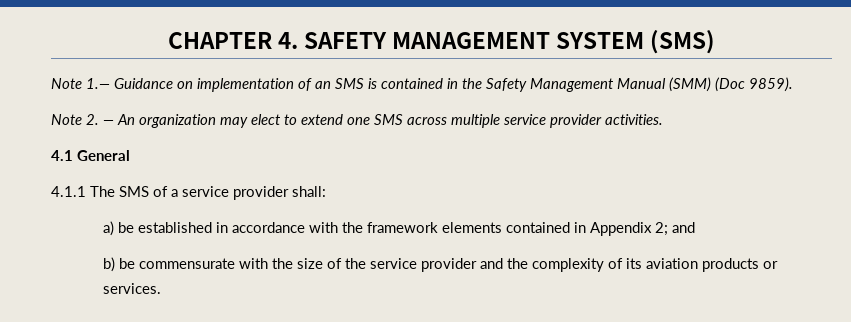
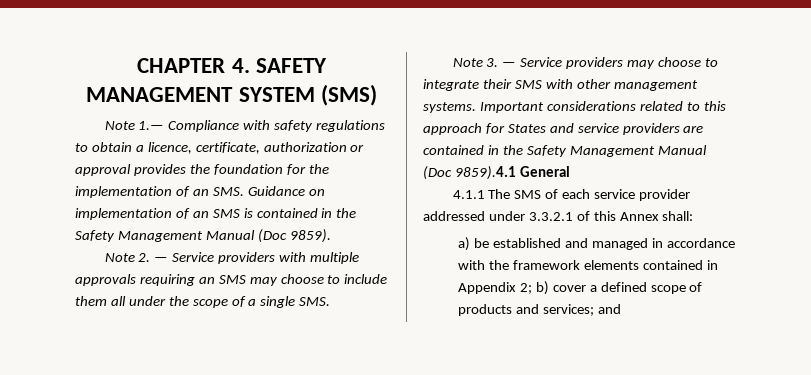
- Note 1.— Guidance on implementation of an SMS is contained in the Safety Management Manual (SMM) (Doc 9859).
+ Note 1.— Compliance with safety regulations to obtain a licence, certificate, authorization or approval provides the foundation for the implementation of an SMS. Guidance on implementation of an SMS is contained in the Safety Management Manual (Doc 9859).
- Note 2. — An organization may elect to extend one SMS across multiple service provider activities.
- 4.1 General
+ Note 2. — Service providers with multiple approvals requiring an SMS may choose to include them all under the scope of a single SMS.
+ Note 3. — Service providers may choose to integrate their SMS with other management systems. Important considerations related to this approach for States and service providers are contained in the Safety Management Manual (Doc 9859).4.1 General
- 4.1.1 The SMS of a service provider shall:
+ 4.1.1 The SMS of each service provider addressed under 3.3.2.1 of this Annex shall:
- a) be established in accordance with the framework elements contained in Appendix 2; and
- b) be commensurate with the size of the service provider and the complexity of its aviation products or services.
+ a) be established and managed in accordance with the framework elements contained in Appendix 2; b) cover a defined scope of products and services; and

